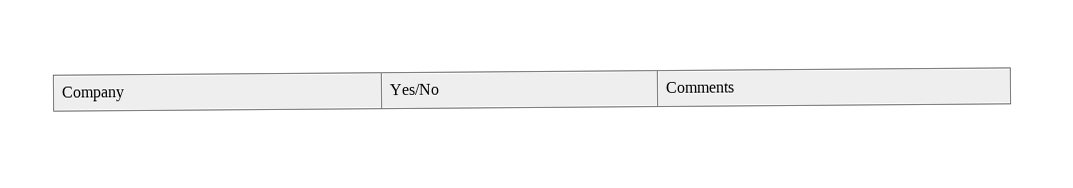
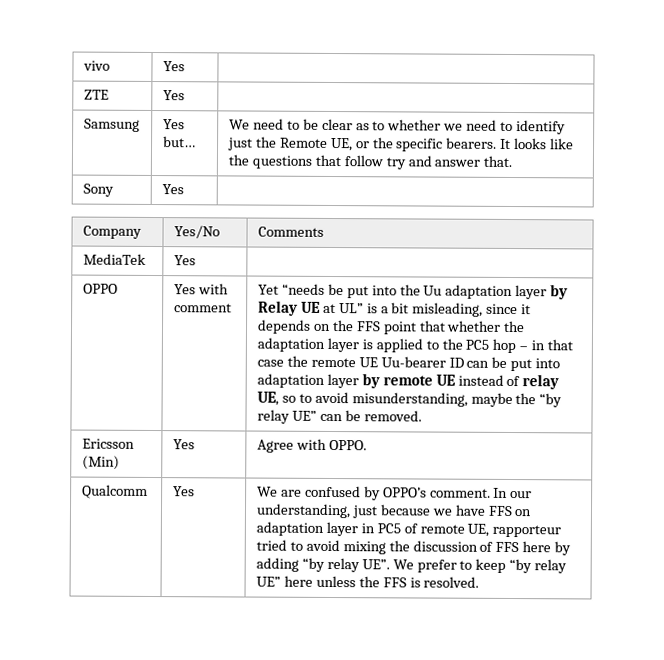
+ vivo | Yes |
+ ZTE | Yes |
+ Samsung | Yes but… | We need to be clear as to whether we need to identify just the Remote UE, or the specific bearers. It looks like the questions that follow try and answer that.
+ Sony | Yes |
  Company | Yes/No | Comments
+ MediaTek | Yes |
+ OPPO | Yes with comment | Yet “needs be put into the Uu adaptation layer by Relay UE at UL” is a bit misleading, since it depends on the FFS point that whether the adaptation layer is applied to the PC5 hop – in that case the remote UE Uu-bearer ID can be put into adaptation layer by remote UE instead of relay UE, so to avoid misunderstanding, maybe the “by relay UE” can be removed.
+ Ericsson (Min) | Yes | Agree with OPPO.
+ Qualcomm | Yes | We are confused by OPPO’s comment. In our understanding, just because we have FFS on adaptation layer in PC5 of remote UE, rapporteur tried to avoid mixing the discussion of FFS here by adding “by relay UE”. We prefer to keep “by relay UE” here unless the FFS is resolved.

